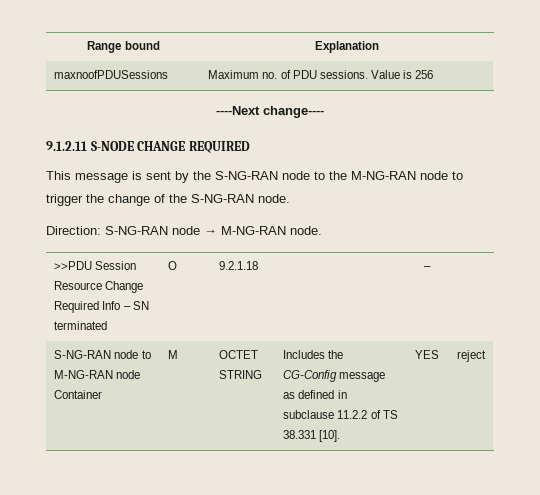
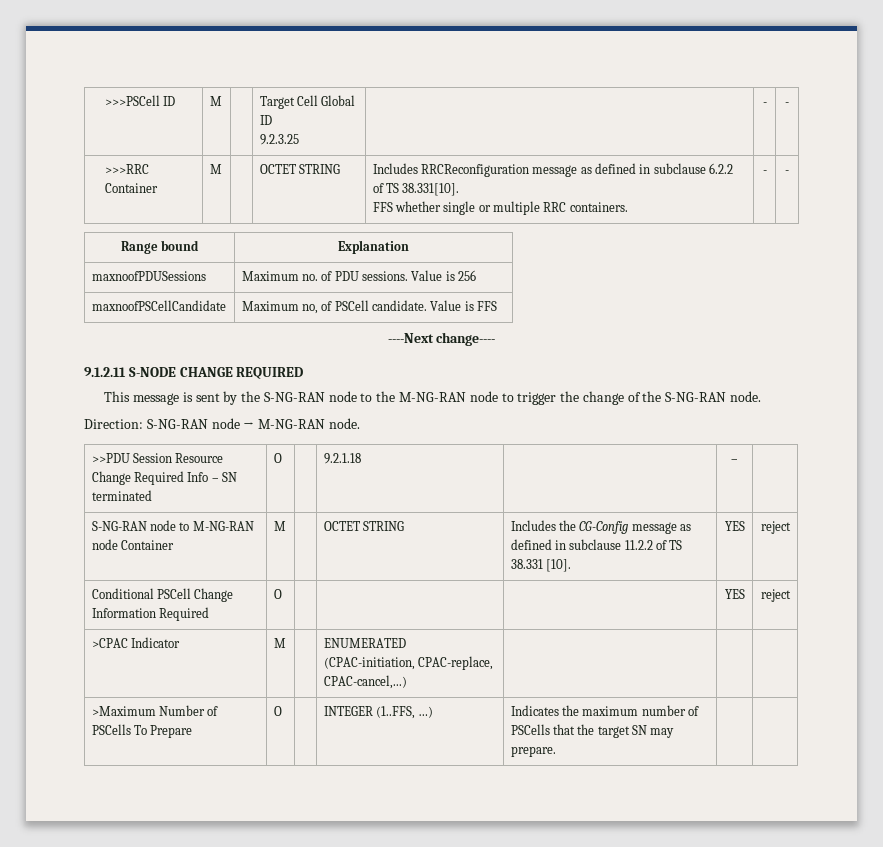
+ >>>PSCell ID | M | | Target Cell Global ID
+ 9.2.3.25 | | - | -
+ >>>RRC Container | M | | OCTET STRING | Includes RRCReconfiguration message as defined in subclause 6.2.2 of TS 38.331[10].
+ FFS whether single or multiple RRC containers. | - | -
+ maxnoofPSCellCandidate | Maximum no, of PSCell candidate. Value is FFS
+ Conditional PSCell Change Information Required | O | | | | YES | reject
+ >CPAC Indicator | M | | ENUMERATED (CPAC-initiation, CPAC-replace, CPAC-cancel,...) | | |
+ >Maximum Number of PSCells To Prepare | O | | INTEGER (1..FFS, …) | Indicates the maximum number of PSCells that the target SN may prepare. | |

